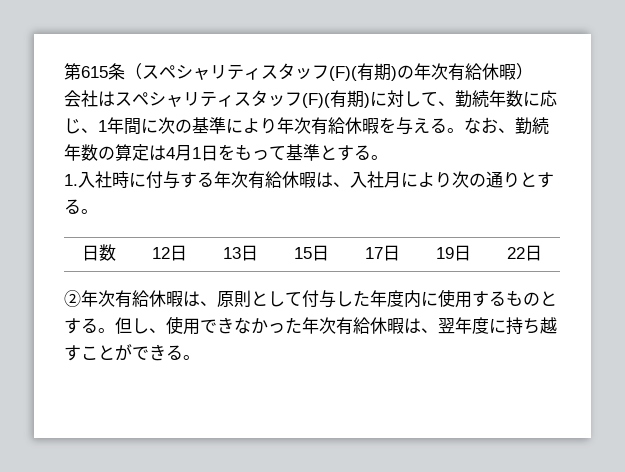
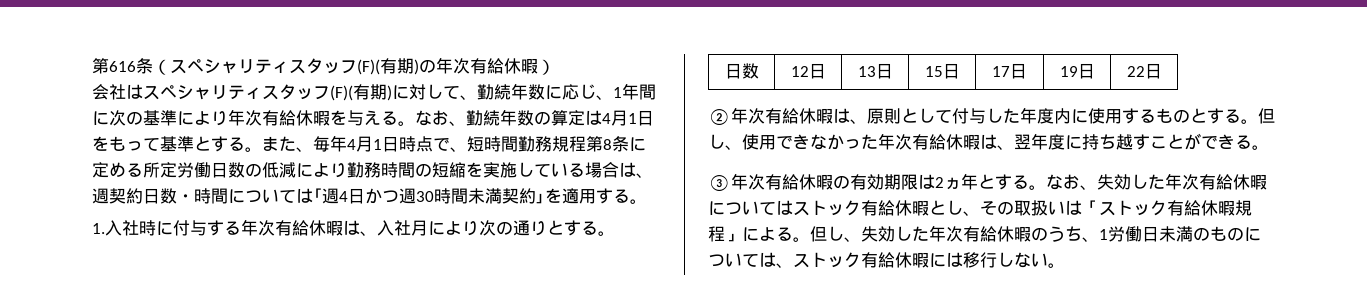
- 第615条（スペシャリティスタッフ(F)(有期)の年次有給休暇）
+ 第616条（スペシャリティスタッフ(F)(有期)の年次有給休暇）
+ また、毎年4月1日時点で、短時間勤務規程第8条に定める所定労働日数の低減により勤務時間の短縮を実施している場合は、週契約日数・時間については｢週4日かつ週30時間未満契約｣を適用する。
+ ③年次有給休暇の有効期限は2ヵ年とする。なお、失効した年次有給休暇についてはストック有給休暇とし、その取扱いは「ストック有給休暇規程」による。但し、失効した年次有給休暇のうち、1労働日未満のものについては、ストック有給休暇には移行しない。

